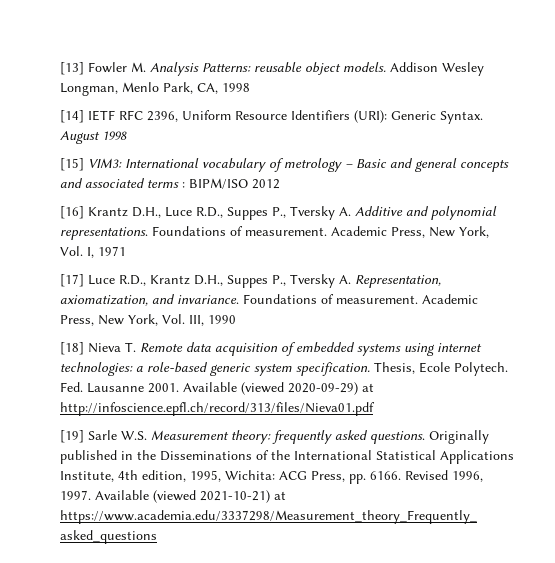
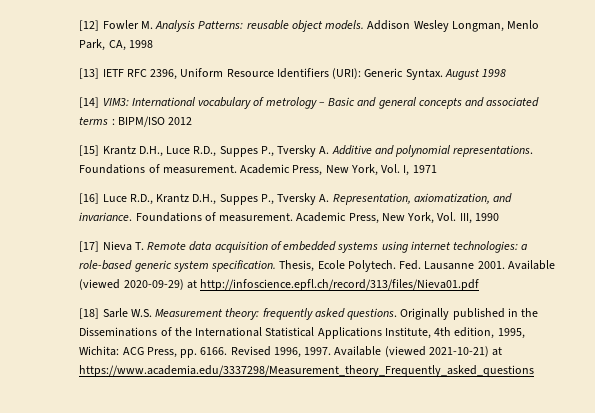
- [13] Fowler M. Analysis Patterns: reusable object models.
+ [12] Fowler M. Analysis Patterns: reusable object models.
- [14] IETF RFC 2396, Uniform Resource Identifiers (URI): Generic Syntax.
+ [13] IETF RFC 2396, Uniform Resource Identifiers (URI): Generic Syntax.
- [15] VIM3: International vocabulary of metrology – Basic and general concepts and associated terms : BIPM/ISO 2012
+ [14] VIM3: International vocabulary of metrology – Basic and general concepts and associated terms : BIPM/ISO 2012
- [16] Krantz D.H., Luce R.D., Suppes P., Tversky A. Additive and polynomial representations.
+ [15] Krantz D.H., Luce R.D., Suppes P., Tversky A. Additive and polynomial representations.
- [17] Luce R.D., Krantz D.H., Suppes P., Tversky A. Representation, axiomatization, and invariance.
+ [16] Luce R.D., Krantz D.H., Suppes P., Tversky A. Representation, axiomatization, and invariance.
- [18] Nieva T. Remote data acquisition of embedded systems using internet technologies: a role-based generic system specification.
+ [17] Nieva T. Remote data acquisition of embedded systems using internet technologies: a role-based generic system specification.
- [19] Sarle W.S. Measurement theory: frequently asked questions.
+ [18] Sarle W.S. Measurement theory: frequently asked questions.

